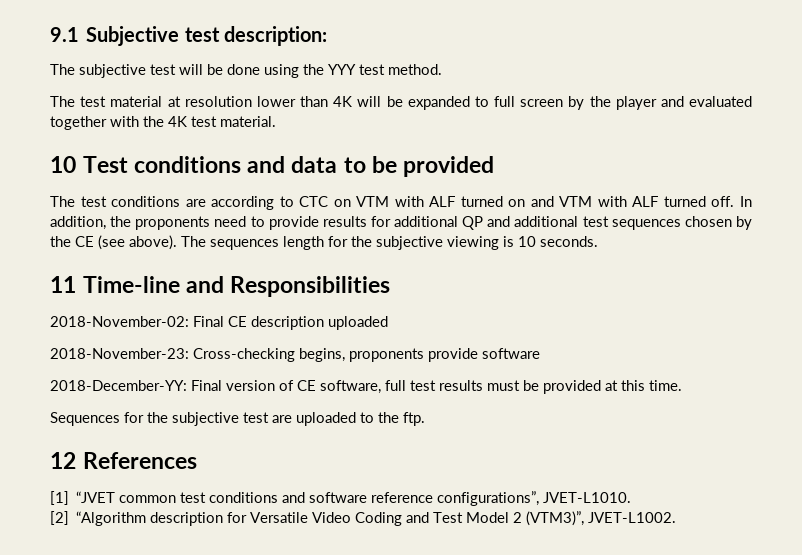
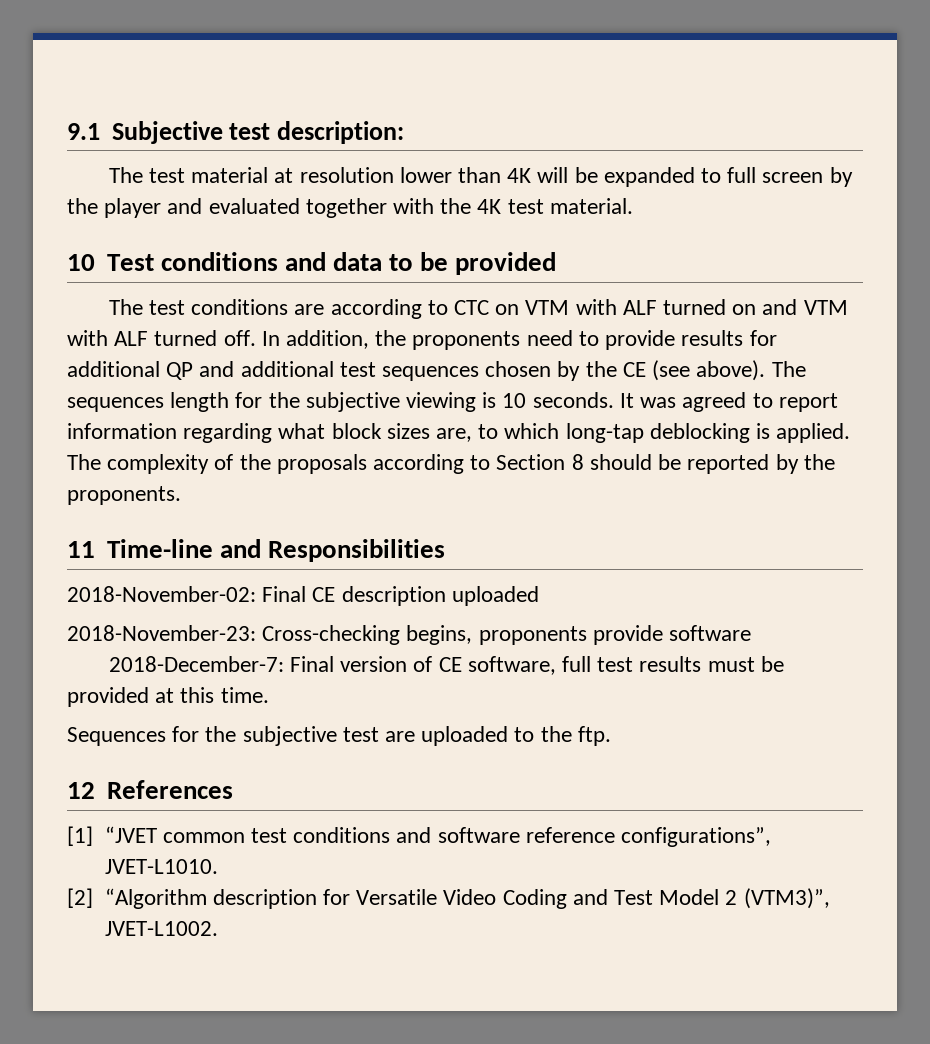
- The subjective test will be done using the YYY test method.
+ It was agreed to report information regarding what block sizes are, to which long-tap deblocking is applied. The complexity of the proposals according to Section 8 should be reported by the proponents.
- 2018-December-YY: Final version of CE software, full test results must be provided at this time.
+ 2018-December-7: Final version of CE software, full test results must be provided at this time.

